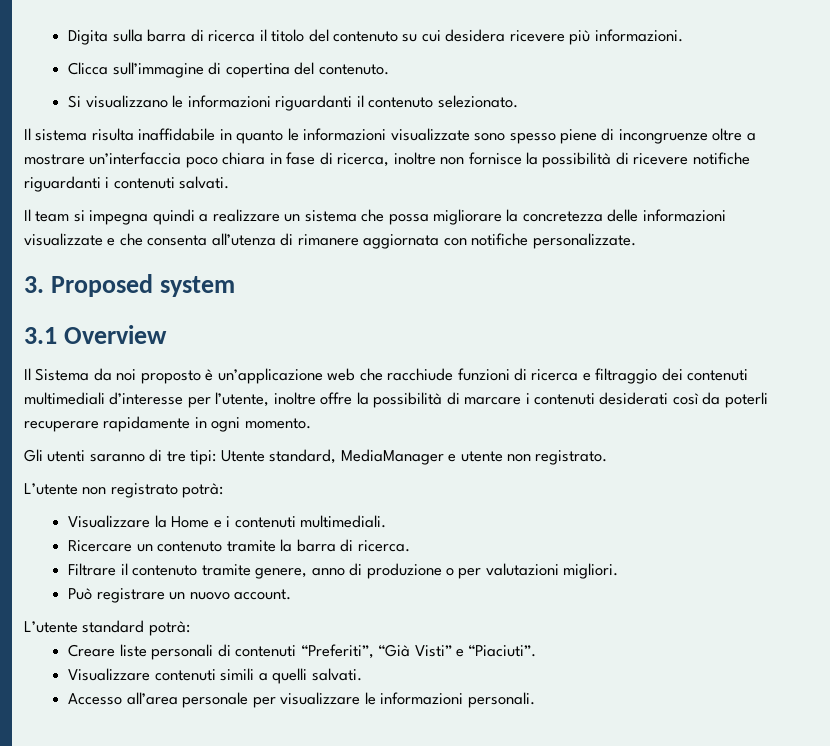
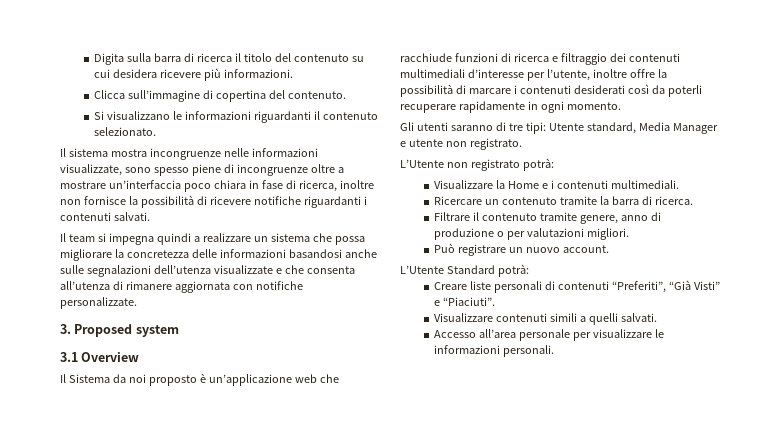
- Il sistema risulta inaffidabile in quanto le informazioni visualizzate sono spesso piene di incongruenze oltre a mostrare un’interfaccia poco chiara in fase di ricerca, inoltre non fornisce la possibilità di ricevere notifiche riguardanti i contenuti salvati.
+ Il sistema mostra incongruenze nelle informazioni visualizzate, sono spesso piene di incongruenze oltre a mostrare un’interfaccia poco chiara in fase di ricerca, inoltre non fornisce la possibilità di ricevere notifiche riguardanti i contenuti salvati.
- Il team si impegna quindi a realizzare un sistema che possa migliorare la concretezza delle informazioni visualizzate e che consenta all’utenza di rimanere aggiornata con notifiche personalizzate.
+ Il team si impegna quindi a realizzare un sistema che possa migliorare la concretezza delle informazioni basandosi anche sulle segnalazioni dell’utenza visualizzate e che consenta all’utenza di rimanere aggiornata con notifiche personalizzate.
- Gli utenti saranno di tre tipi: Utente standard, MediaManager e utente non registrato.
+ Gli utenti saranno di tre tipi: Utente standard, Media Manager e utente non registrato.
- L’utente non registrato potrà:
+ L’Utente non registrato potrà:
- L’utente standard potrà:
+ L’Utente Standard potrà:

